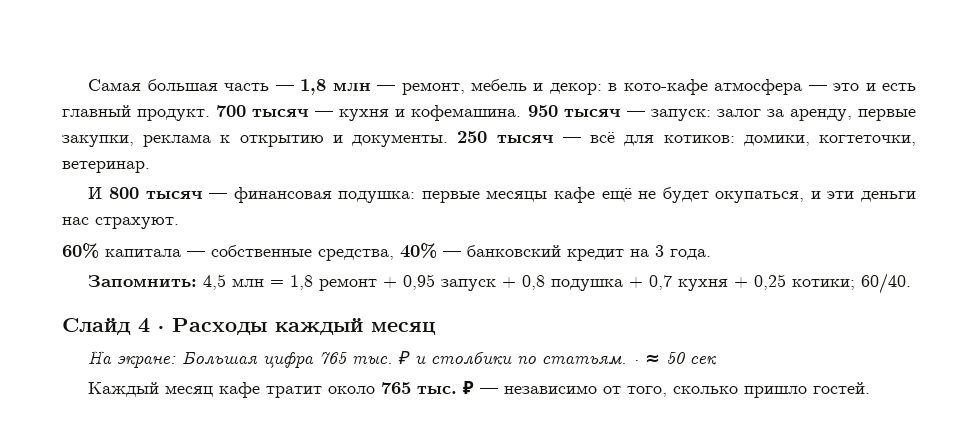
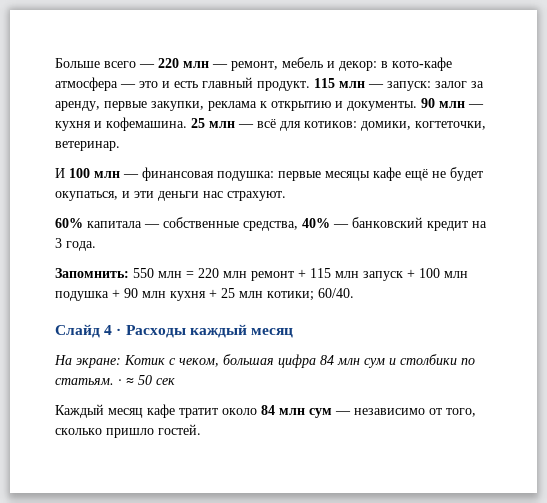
- Самая большая часть — 1,8 млн — ремонт, мебель и декор: в кото-кафе атмосфера — это и есть главный продукт.
+ Больше всего — 220 млн — ремонт, мебель и декор: в кото-кафе атмосфера — это и есть главный продукт.
- 700 тысяч — кухня и кофемашина. 950 тысяч — запуск: залог за аренду, первые закупки, реклама к открытию и документы.
+ 115 млн — запуск: залог за аренду, первые закупки, реклама к открытию и документы.
- 250 тысяч — всё для котиков: домики, когтеточки, ветеринар.
+ 90 млн — кухня и кофемашина. 25 млн — всё для котиков: домики, когтеточки, ветеринар.
- И 800 тысяч — финансовая подушка: первые месяцы кафе ещё не будет окупаться, и эти деньги нас страхуют.
+ И 100 млн — финансовая подушка: первые месяцы кафе ещё не будет окупаться, и эти деньги нас страхуют.
- Запомнить: 4,5 млн = 1,8 ремонт + 0,95 запуск + 0,8 подушка + 0,7 кухня + 0,25 котики; 60/40.
+ Запомнить: 550 млн = 220 млн ремонт + 115 млн запуск + 100 млн подушка + 90 млн кухня + 25 млн котики; 60/40.
- На экране: Большая цифра 765 тыс. ₽ и столбики по статьям.
+ На экране: Котик с чеком, большая цифра 84 млн сум и столбики по статьям.
- Каждый месяц кафе тратит около 765 тыс. ₽ — независимо от того, сколько пришло гостей.
+ Каждый месяц кафе тратит около 84 млн сум — независимо от того, сколько пришло гостей.

